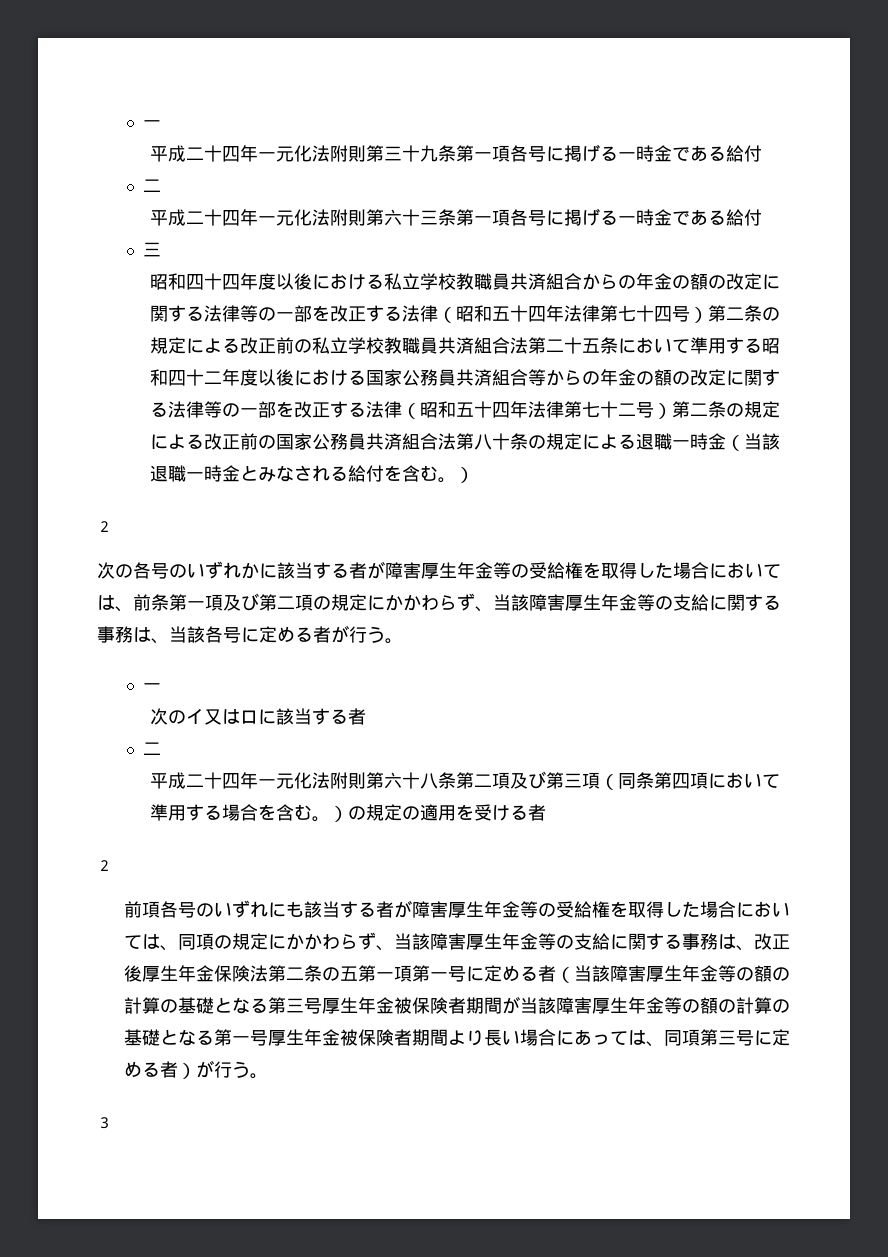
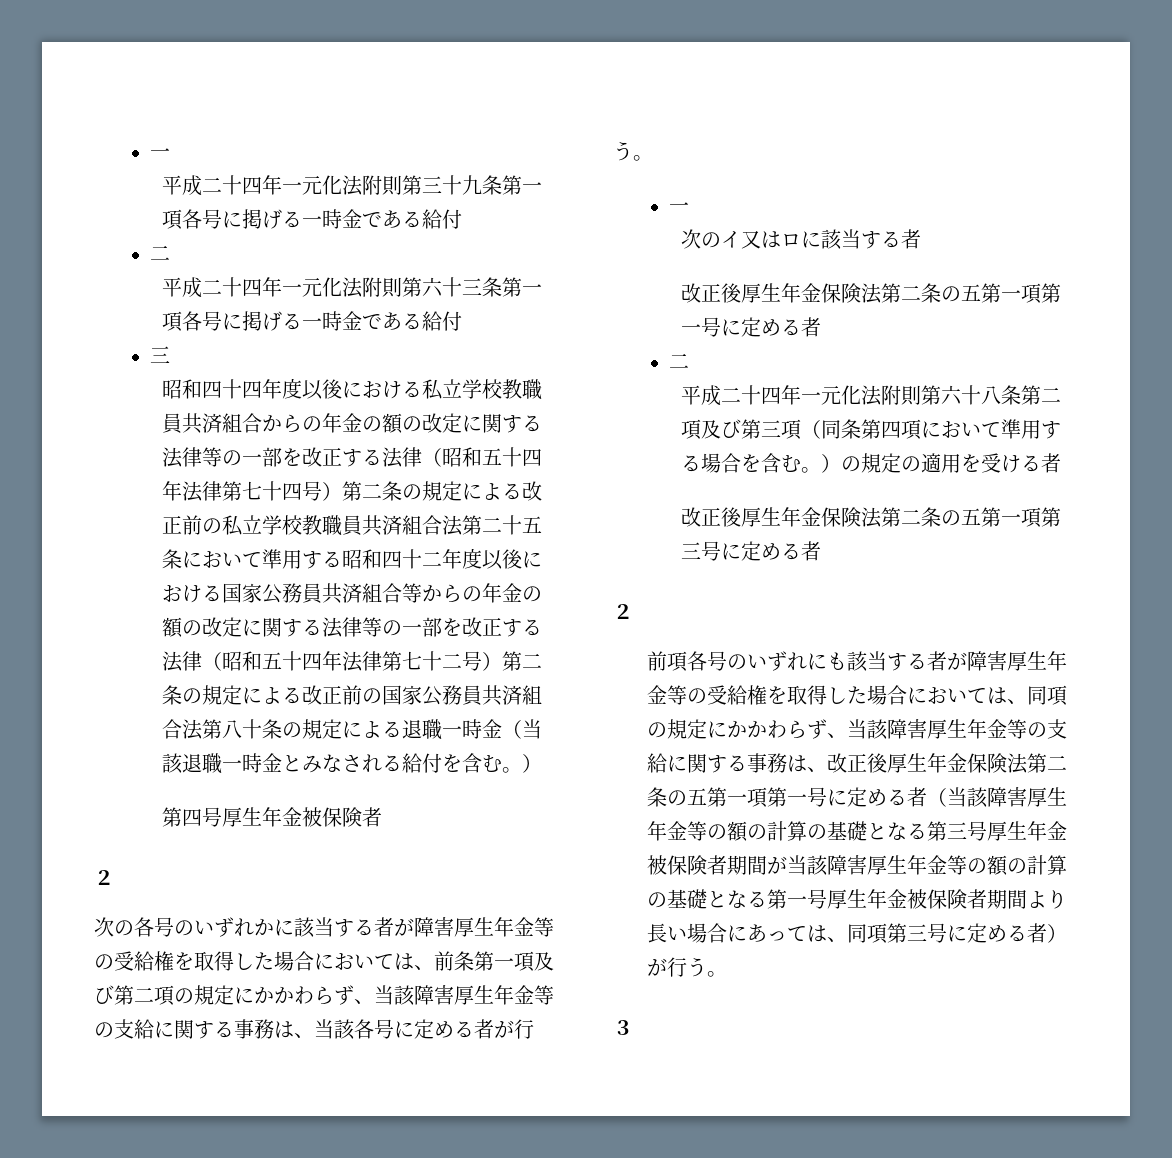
+ 第四号厚生年金被保険者
  次のイ又はロに該当する者
+ 改正後厚生年金保険法第二条の五第一項第一号に定める者
+ 改正後厚生年金保険法第二条の五第一項第三号に定める者

